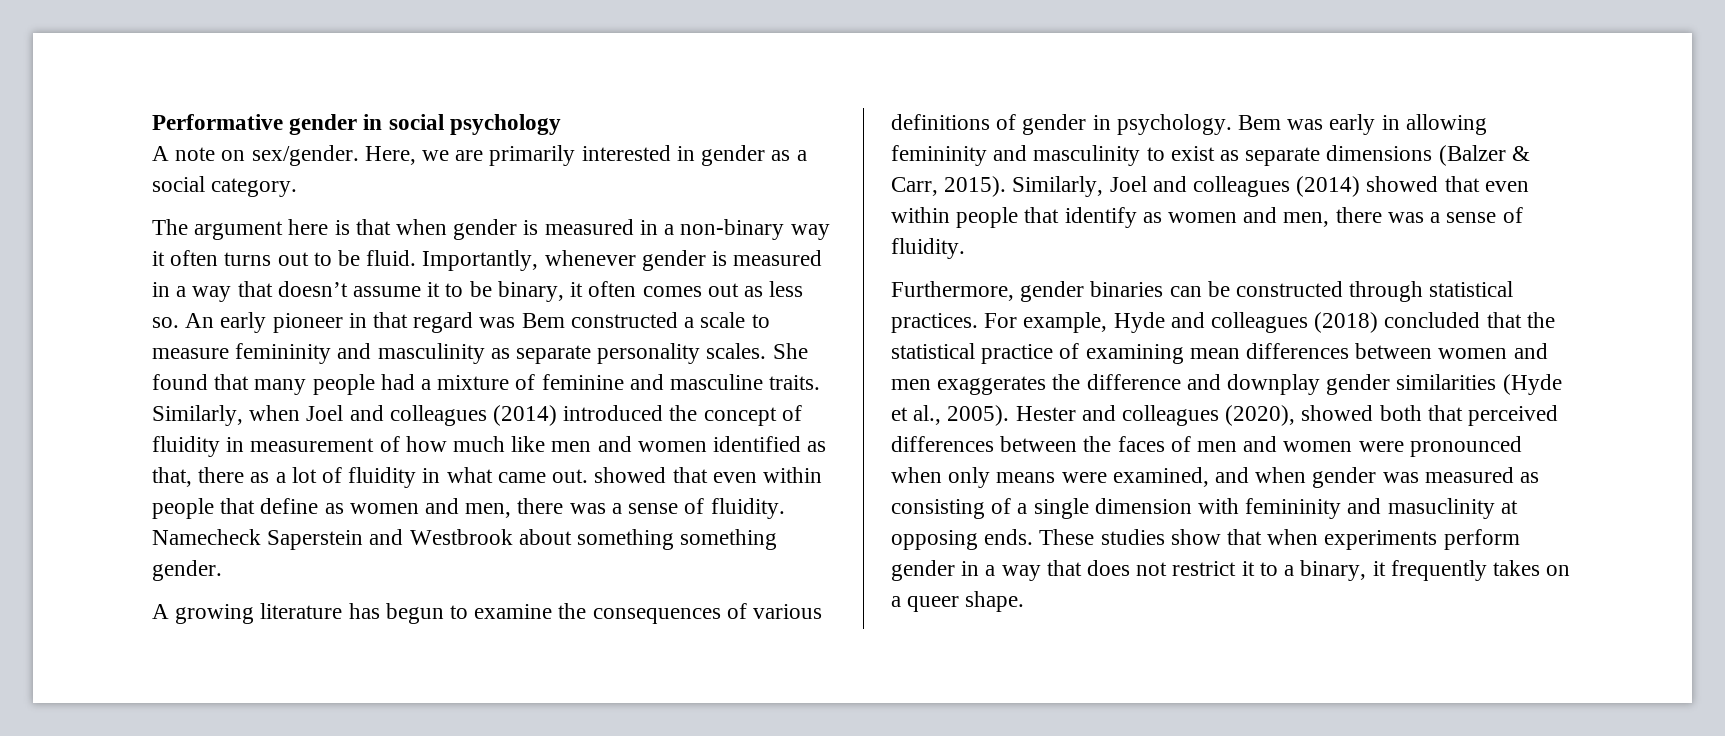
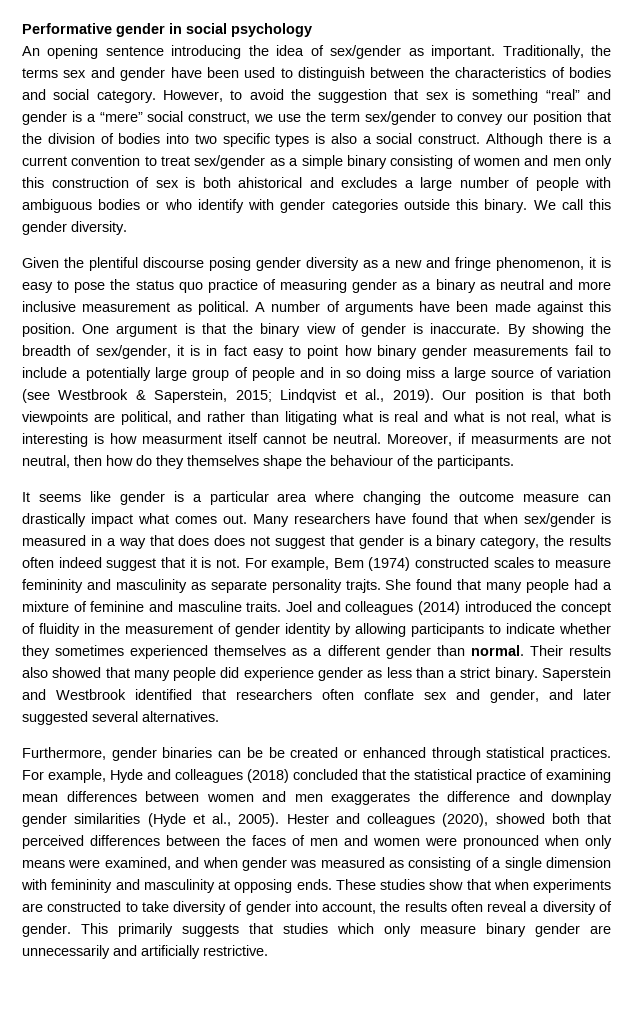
- A note on sex/gender. Here, we are primarily interested in gender as a social category.
- The argument here is that when gender is measured in a non-binary way it often turns out to be fluid. Importantly, whenever gender is measured in a way that doesn’t assume it to be binary, it often comes out as less so. An early pioneer in that regard was Bem constructed a scale to measure femininity and masculinity as separate personality scales.
+ An opening sentence introducing the idea of sex/gender as important. Traditionally, the terms sex and gender have been used to distinguish between the characteristics of bodies and social category. However, to avoid the suggestion that sex is something “real” and gender is a “mere” social construct, we use the term sex/gender to convey our position that the division of bodies into two specific types is also a social construct. Although there is a current convention to treat sex/gender as a simple binary consisting of women and men only this construction of sex is both ahistorical and excludes a large number of people with ambiguous bodies or who identify with gender categories outside this binary. We call this gender diversity.
+ Given the plentiful discourse posing gender diversity as a new and fringe phenomenon, it is easy to pose the status quo practice of measuring gender as a binary as neutral and more inclusive measurement as political. A number of arguments have been made against this position. One argument is that the binary view of gender is inaccurate. By showing the breadth of sex/gender, it is in fact easy to point how binary gender measurements fail to include a potentially large group of people and in so doing miss a large source of variation (see Westbrook & Saperstein, 2015; Lindqvist et al., 2019). Our position is that both viewpoints are political, and rather than litigating what is real and what is not real, what is interesting is how measurment itself cannot be neutral. Moreover, if measurments are not neutral, then how do they themselves shape the behaviour of the participants.
+ It seems like gender is a particular area where changing the outcome measure can drastically impact what comes out. Many researchers have found that when sex/gender is measured in a way that does does not suggest that gender is a binary category, the results often indeed suggest that it is not. For example, Bem (1974) constructed scales to measure femininity and masculinity as separate personality trajts.
- Similarly, when Joel and colleagues (2014) introduced the concept of fluidity in measurement of how much like men and women identified as that, there as a lot of fluidity in what came out. showed that even within people that define as women and men, there was a sense of fluidity. Namecheck Saperstein and Westbrook about something something gender.
- A growing literature has begun to examine the consequences of various definitions of gender in psychology. Bem was early in allowing femininity and masculinity to exist as separate dimensions (Balzer & Carr, 2015). Similarly, Joel and colleagues (2014) showed that even within people that identify as women and men, there was a sense of fluidity.
+ Joel and colleagues (2014) introduced the concept of fluidity in the measurement of gender identity by allowing participants to indicate whether they sometimes experienced themselves as a different gender than normal. Their results also showed that many people did experience gender as less than a strict binary. Saperstein and Westbrook identified that researchers often conflate sex and gender, and later suggested several alternatives.
- Furthermore, gender binaries can be constructed through statistical practices.
+ Furthermore, gender binaries can be be created or enhanced through statistical practices.
- Hester and colleagues (2020), showed both that perceived differences between the faces of men and women were pronounced when only means were examined, and when gender was measured as consisting of a single dimension with femininity and masuclinity at opposing ends.
+ Hester and colleagues (2020), showed both that perceived differences between the faces of men and women were pronounced when only means were examined, and when gender was measured as consisting of a single dimension with femininity and masculinity at opposing ends.
- These studies show that when experiments perform gender in a way that does not restrict it to a binary, it frequently takes on a queer shape.
+ These studies show that when experiments are constructed to take diversity of gender into account, the results often reveal a diversity of gender. This primarily suggests that studies which only measure binary gender are unnecessarily and artificially restrictive.

